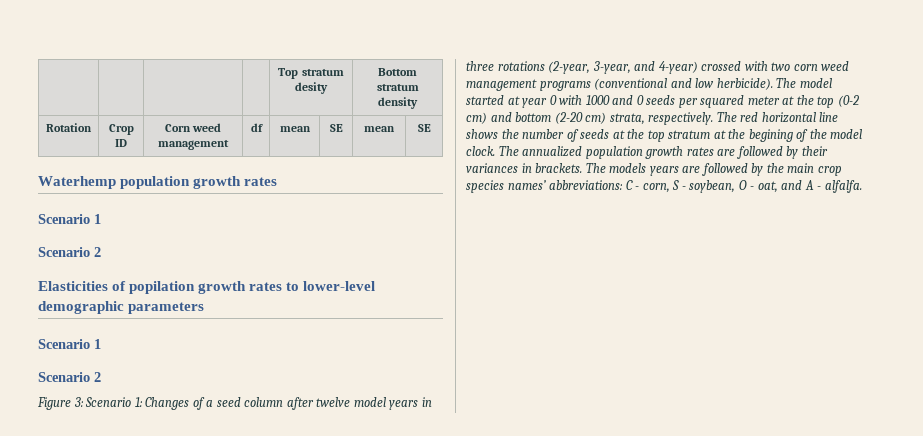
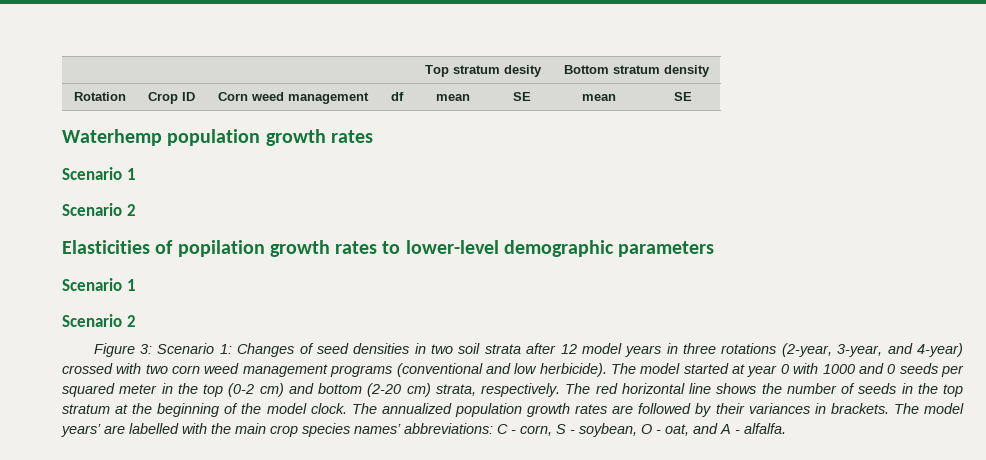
- Figure 3: Scenario 1: Changes of a seed column after twelve model years in three rotations (2-year, 3-year, and 4-year) crossed with two corn weed management programs (conventional and low herbicide).
+ Figure 3: Scenario 1: Changes of seed densities in two soil strata after 12 model years in three rotations (2-year, 3-year, and 4-year) crossed with two corn weed management programs (conventional and low herbicide).
- The model started at year 0 with 1000 and 0 seeds per squared meter at the top (0-2 cm) and bottom (2-20 cm) strata, respectively.
+ The model started at year 0 with 1000 and 0 seeds per squared meter in the top (0-2 cm) and bottom (2-20 cm) strata, respectively.
- The red horizontal line shows the number of seeds at the top stratum at the begining of the model clock.
+ The red horizontal line shows the number of seeds in the top stratum at the beginning of the model clock.
- The models years are followed by the main crop species names’ abbreviations: C - corn, S - soybean, O - oat, and A - alfalfa.
+ The model years’ are labelled with the main crop species names’ abbreviations: C - corn, S - soybean, O - oat, and A - alfalfa.

